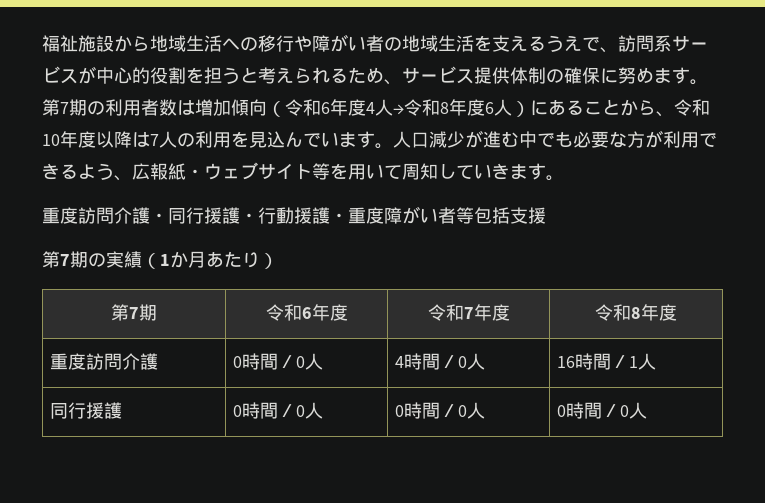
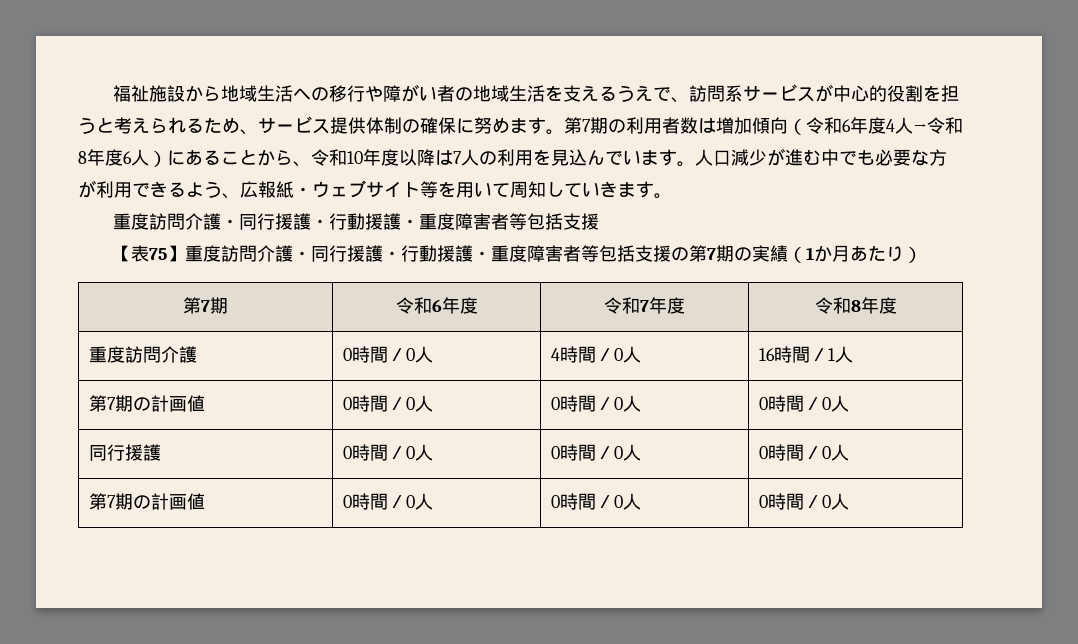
  人口減少が進む中でも必要な方が利用できるよう、広報紙・ウェブサイト等を用いて周知していきます。
- 重度訪問介護・同行援護・行動援護・重度障がい者等包括支援
+ 重度訪問介護・同行援護・行動援護・重度障害者等包括支援
- 第7期の実績（1か月あたり）
+ 【表75】重度訪問介護・同行援護・行動援護・重度障害者等包括支援の第7期の実績（1か月あたり）
  重度訪問介護 | 0時間／0人 | 4時間／0人 | 16時間／1人
+ 第7期の計画値 | 0時間／0人 | 0時間／0人 | 0時間／0人
  同行援護 | 0時間／0人 | 0時間／0人 | 0時間／0人
+ 第7期の計画値 | 0時間／0人 | 0時間／0人 | 0時間／0人

